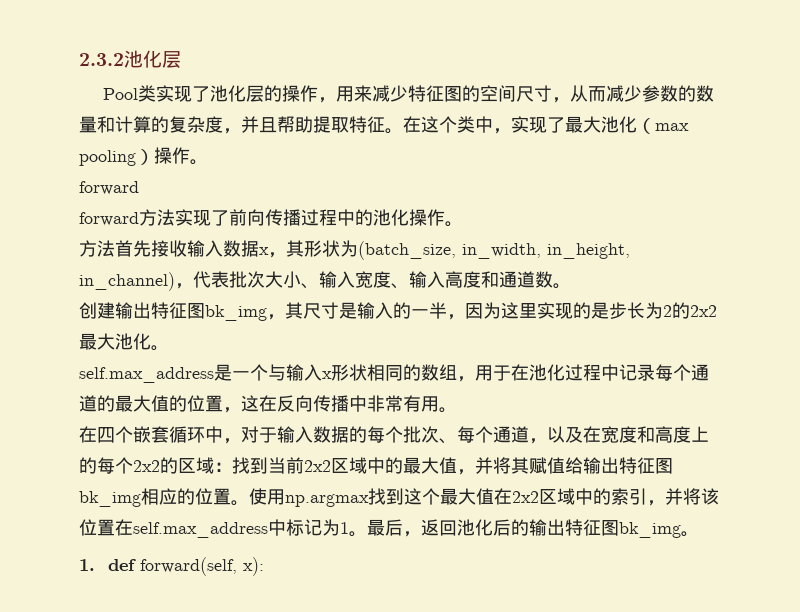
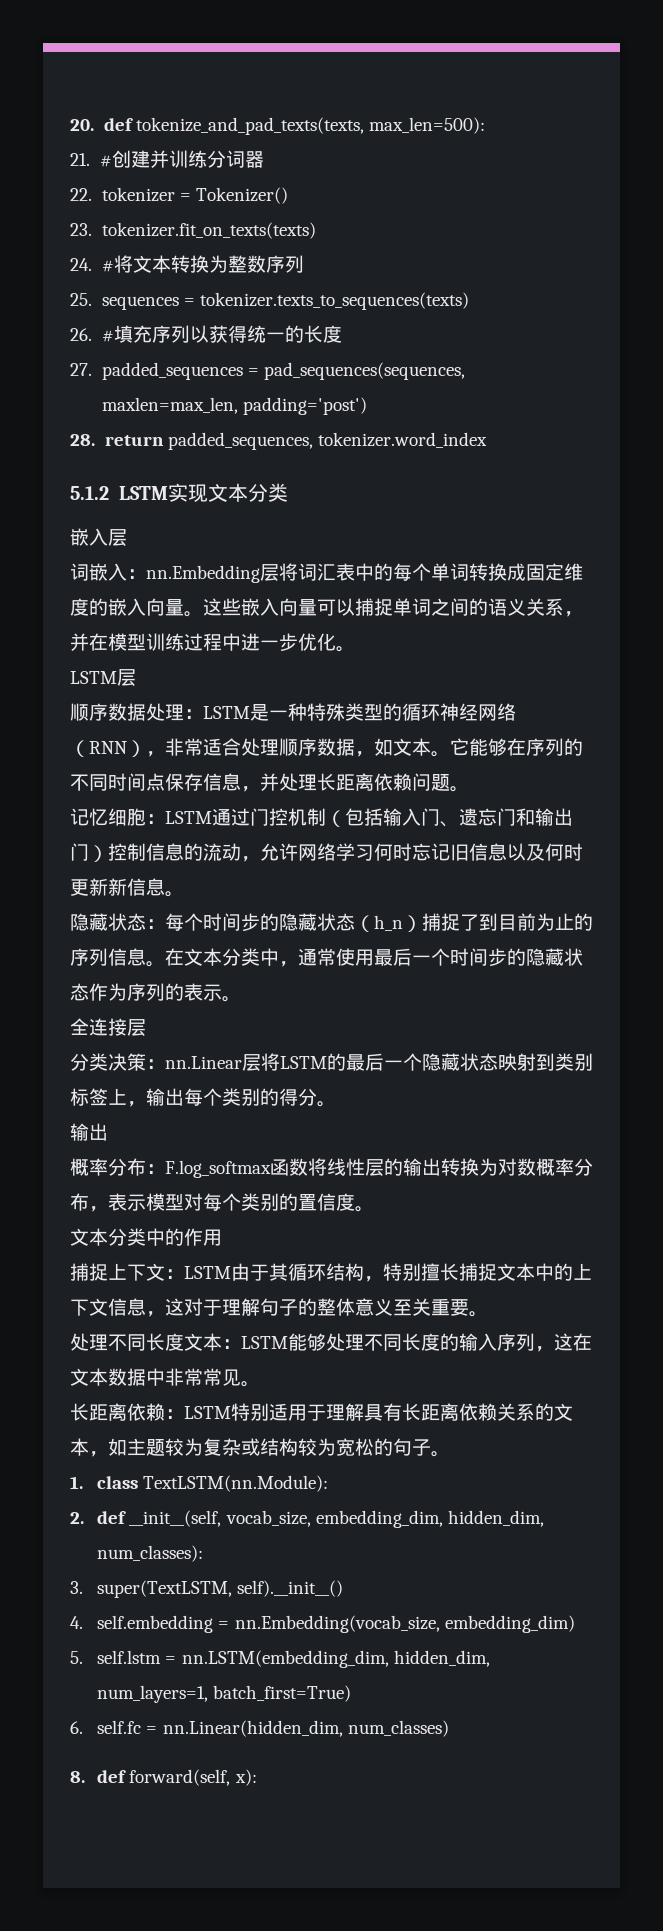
- 2.3.2池化层
- Pool类实现了池化层的操作，用来减少特征图的空间尺寸，从而减少参数的数量和计算的复杂度，并且帮助提取特征。在这个类中，实现了最大池化（max pooling）操作。
- forward
- forward方法实现了前向传播过程中的池化操作。
- 方法首先接收输入数据x，其形状为(batch_size, in_width, in_height, in_channel)，代表批次大小、输入宽度、输入高度和通道数。
- 创建输出特征图bk_img，其尺寸是输入的一半，因为这里实现的是步长为2的2x2最大池化。
- self.max_address是一个与输入x形状相同的数组，用于在池化过程中记录每个通道的最大值的位置，这在反向传播中非常有用。
- 在四个嵌套循环中，对于输入数据的每个批次、每个通道，以及在宽度和高度上的每个2x2的区域：找到当前2x2区域中的最大值，并将其赋值给输出特征图bk_img相应的位置。使用np.argmax找到这个最大值在2x2区域中的索引，并将该位置在self.max_address中标记为1。最后，返回池化后的输出特征图bk_img。
- 1. def forward(self, x):
+ 20. def tokenize_and_pad_texts(texts, max_len=500):
+ 21. #创建并训练分词器
+ 22. tokenizer = Tokenizer()
+ 23. tokenizer.fit_on_texts(texts)
+ 24. #将文本转换为整数序列
+ 25. sequences = tokenizer.texts_to_sequences(texts)
+ 26. #填充序列以获得统一的长度
+ 27. padded_sequences = pad_sequences(sequences, maxlen=max_len, padding='post')
+ 28. return padded_sequences, tokenizer.word_index
+ 5.1.2 LSTM实现文本分类
+ 嵌入层
+ 词嵌入：nn.Embedding层将词汇表中的每个单词转换成固定维度的嵌入向量。这些嵌入向量可以捕捉单词之间的语义关系，并在模型训练过程中进一步优化。
+ LSTM层
+ 顺序数据处理：LSTM是一种特殊类型的循环神经网络（RNN），非常适合处理顺序数据，如文本。它能够在序列的不同时间点保存信息，并处理长距离依赖问题。
+ 记忆细胞：LSTM通过门控机制（包括输入门、遗忘门和输出门）控制信息的流动，允许网络学习何时忘记旧信息以及何时更新新信息。
+ 隐藏状态：每个时间步的隐藏状态（h_n）捕捉了到目前为止的序列信息。在文本分类中，通常使用最后一个时间步的隐藏状态作为序列的表示。
+ 全连接层
+ 分类决策：nn.Linear层将LSTM的最后一个隐藏状态映射到类别标签上，输出每个类别的得分。
+ 输出
+ 概率分布：F.log_softmax函数将线性层的输出转换为对数概率分布，表示模型对每个类别的置信度。
+ 文本分类中的作用
+ 捕捉上下文：LSTM由于其循环结构，特别擅长捕捉文本中的上下文信息，这对于理解句子的整体意义至关重要。
+ 处理不同长度文本：LSTM能够处理不同长度的输入序列，这在文本数据中非常常见。
+ 长距离依赖：LSTM特别适用于理解具有长距离依赖关系的文本，如主题较为复杂或结构较为宽松的句子。
+ 1. class TextLSTM(nn.Module):
+ 2. def __init__(self, vocab_size, embedding_dim, hidden_dim, num_classes):
+ 3. super(TextLSTM, self).__init__()
+ 4. self.embedding = nn.Embedding(vocab_size, embedding_dim)
+ 5. self.lstm = nn.LSTM(embedding_dim, hidden_dim, num_layers=1, batch_first=True)
+ 6. self.fc = nn.Linear(hidden_dim, num_classes)
+ 8. def forward(self, x):

